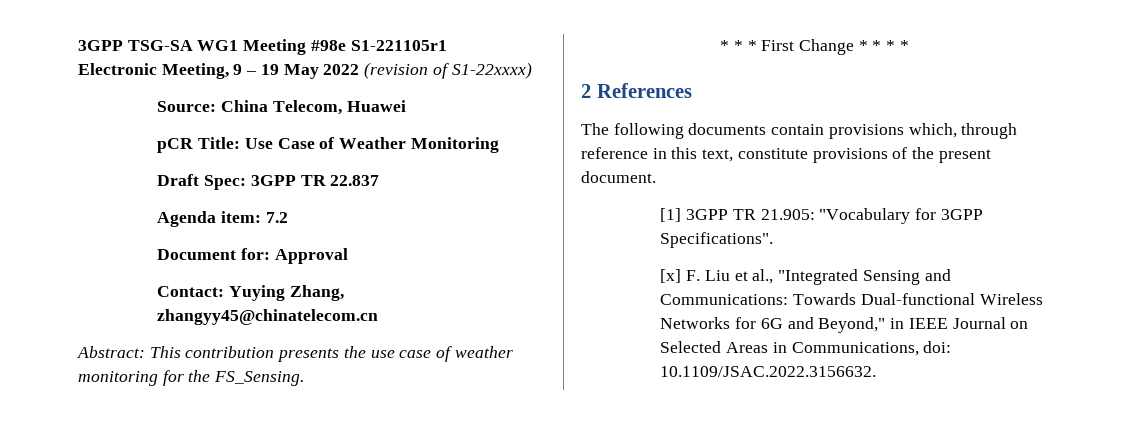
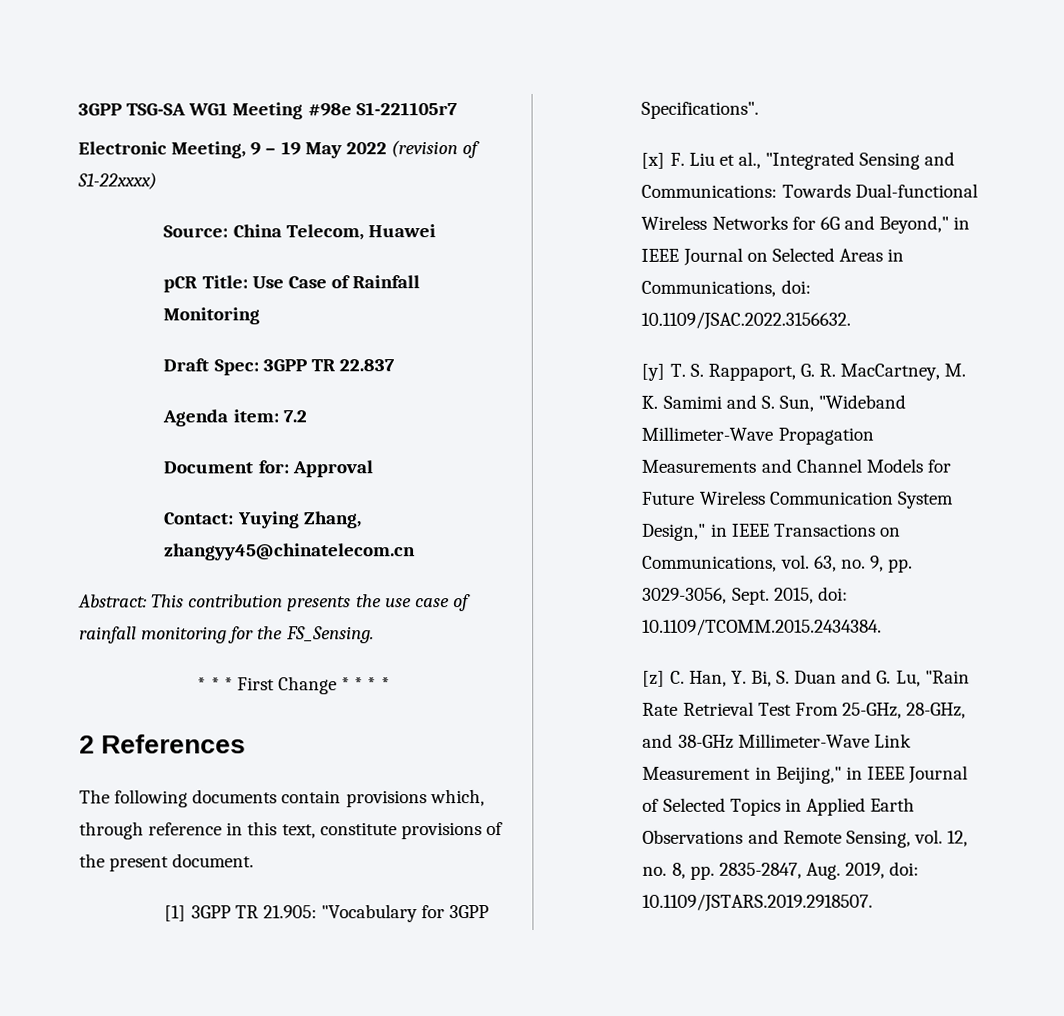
- 3GPP TSG-SA WG1 Meeting #98e S1-221105r1
+ 3GPP TSG-SA WG1 Meeting #98e S1-221105r7
- pCR Title: Use Case of Weather Monitoring
+ pCR Title: Use Case of Rainfall Monitoring
- Abstract: This contribution presents the use case of weather monitoring for the FS_Sensing.
+ Abstract: This contribution presents the use case of rainfall monitoring for the FS_Sensing.
+ [y] T. S. Rappaport, G. R. MacCartney, M. K. Samimi and S. Sun, "Wideband Millimeter-Wave Propagation Measurements and Channel Models for Future Wireless Communication System Design," in IEEE Transactions on Communications, vol. 63, no. 9, pp. 3029-3056, Sept. 2015, doi: 10.1109/TCOMM.2015.2434384.
+ [z] C. Han, Y. Bi, S. Duan and G. Lu, "Rain Rate Retrieval Test From 25-GHz, 28-GHz, and 38-GHz Millimeter-Wave Link Measurement in Beijing," in IEEE Journal of Selected Topics in Applied Earth Observations and Remote Sensing, vol. 12, no. 8, pp. 2835-2847, Aug. 2019, doi: 10.1109/JSTARS.2019.2918507.

